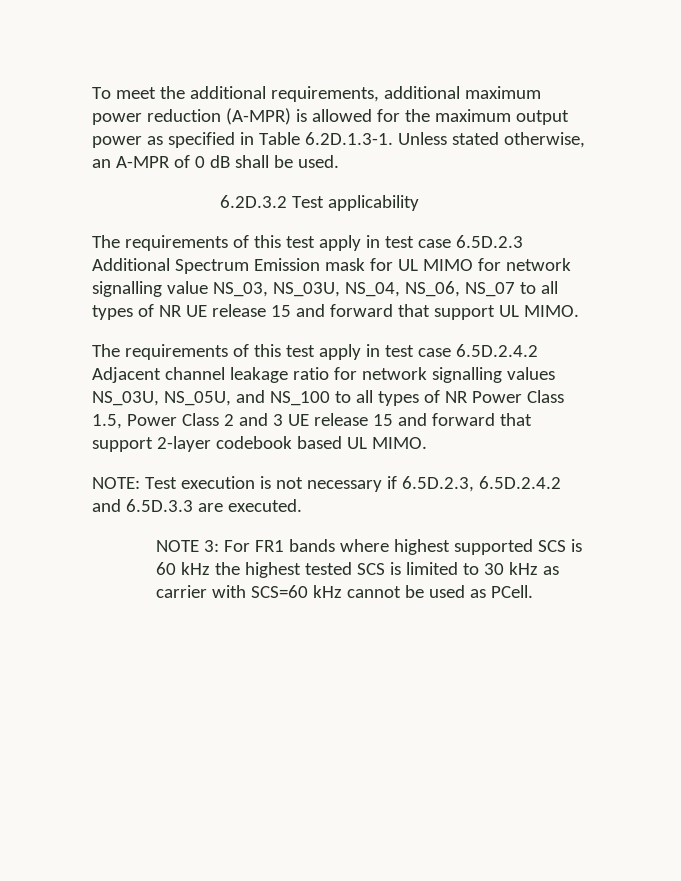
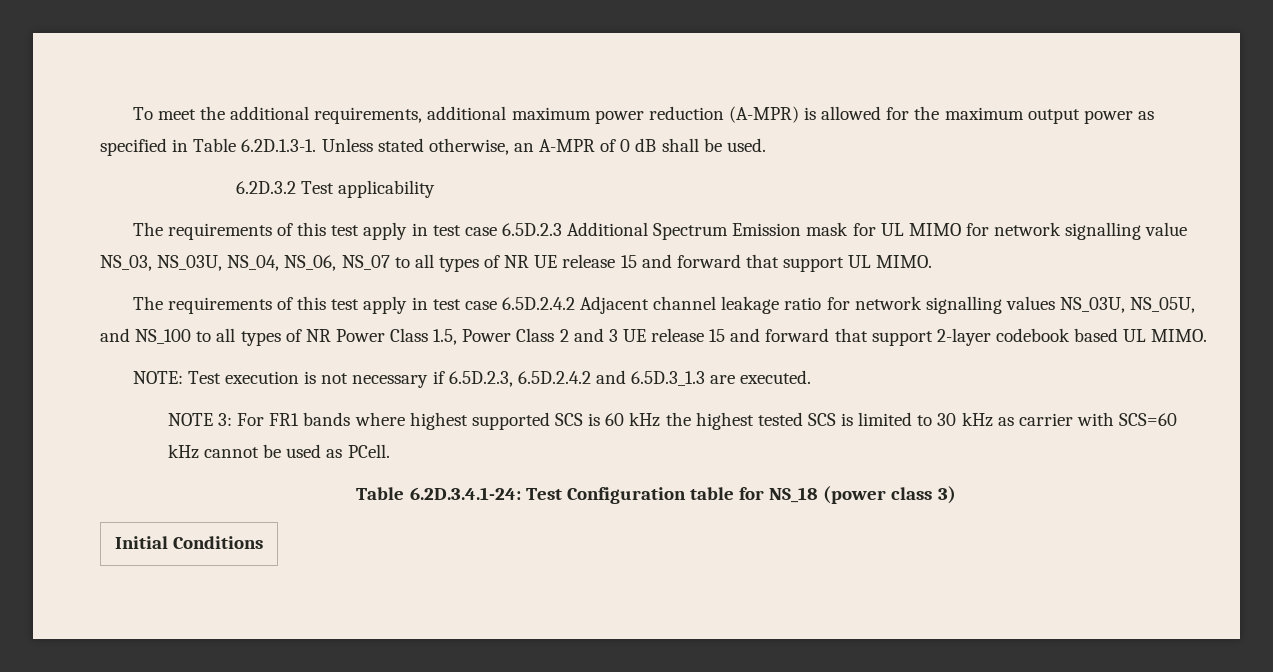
- NOTE: Test execution is not necessary if 6.5D.2.3, 6.5D.2.4.2 and 6.5D.3.3 are executed.
+ NOTE: Test execution is not necessary if 6.5D.2.3, 6.5D.2.4.2 and 6.5D.3_1.3 are executed.
+ Table 6.2D.3.4.1-24: Test Configuration table for NS_18 (power class 3)
+ Initial Conditions

